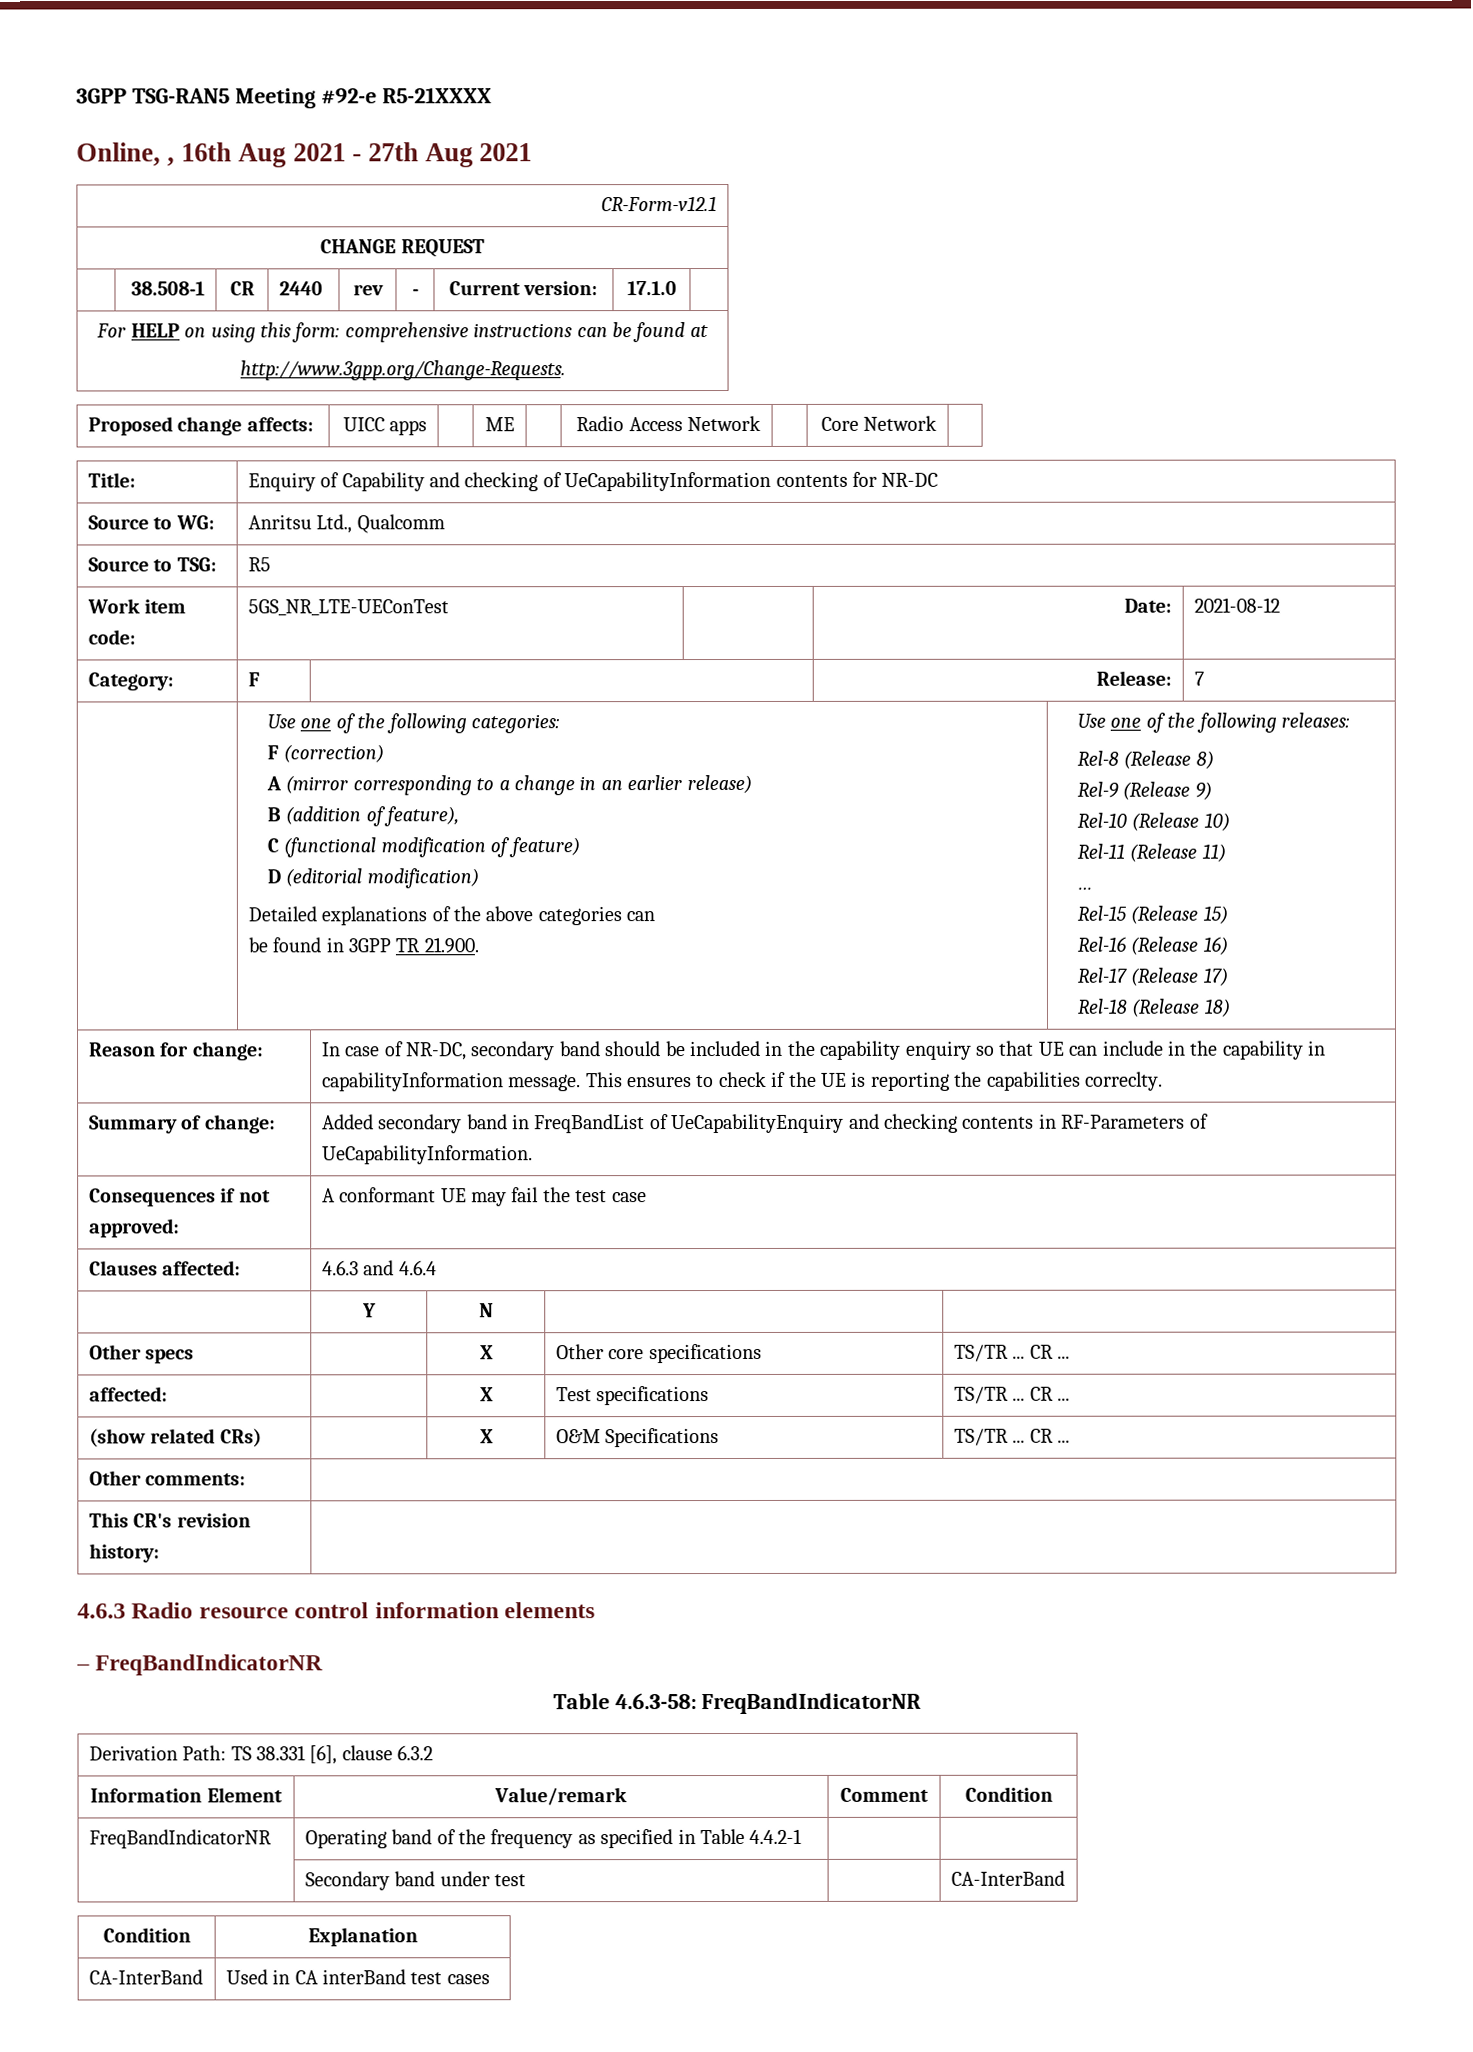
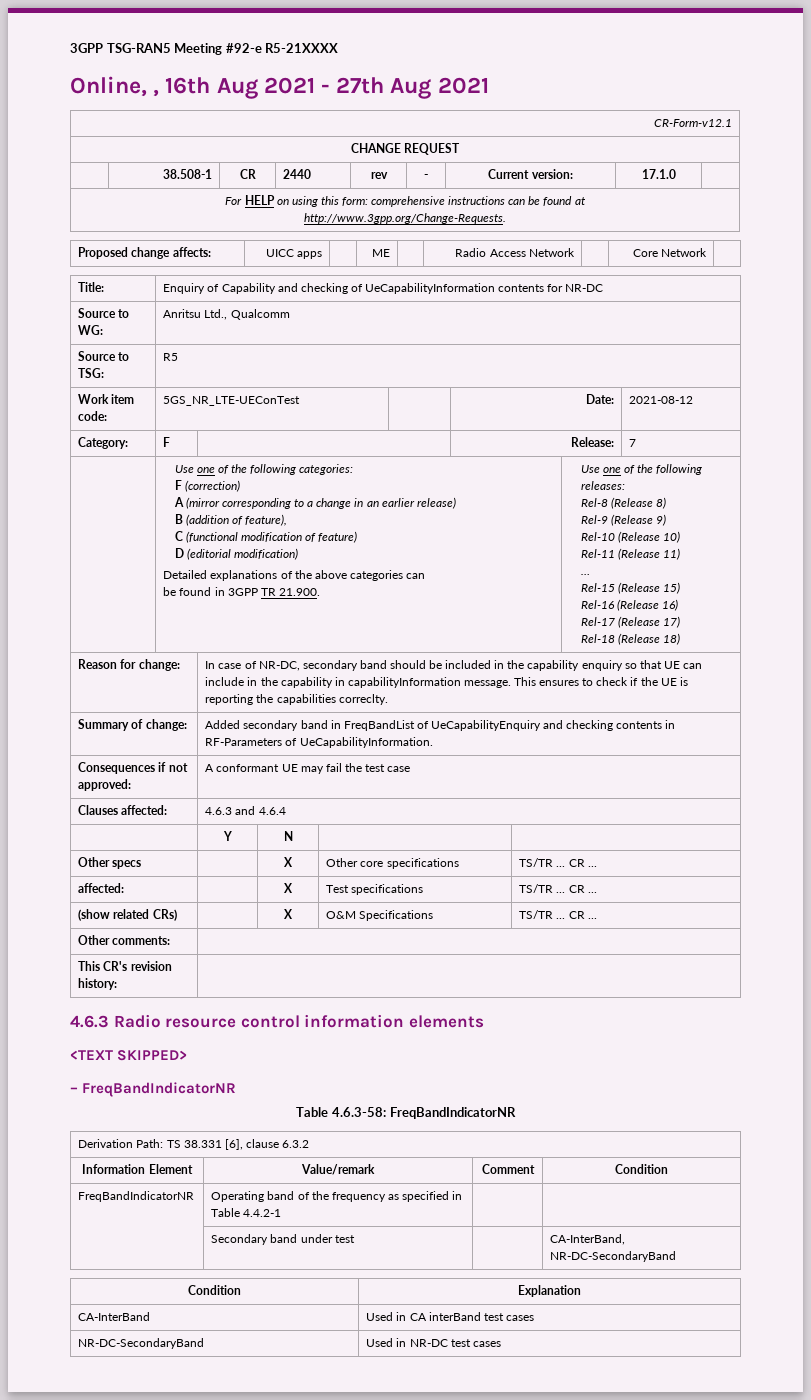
+ <TEXT SKIPPED>
- | Secondary band under test | | CA-InterBand
+ | Secondary band under test | | CA-InterBand, NR-DC-SecondaryBand
+ NR-DC-SecondaryBand | Used in NR-DC test cases

